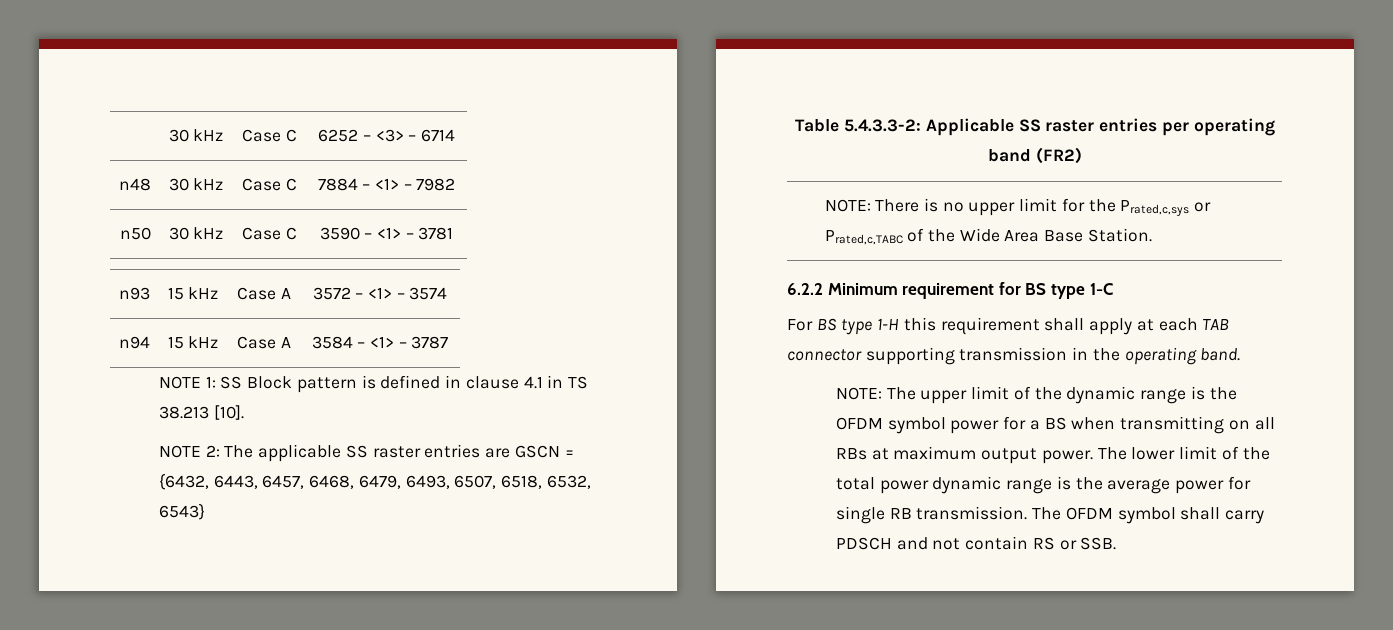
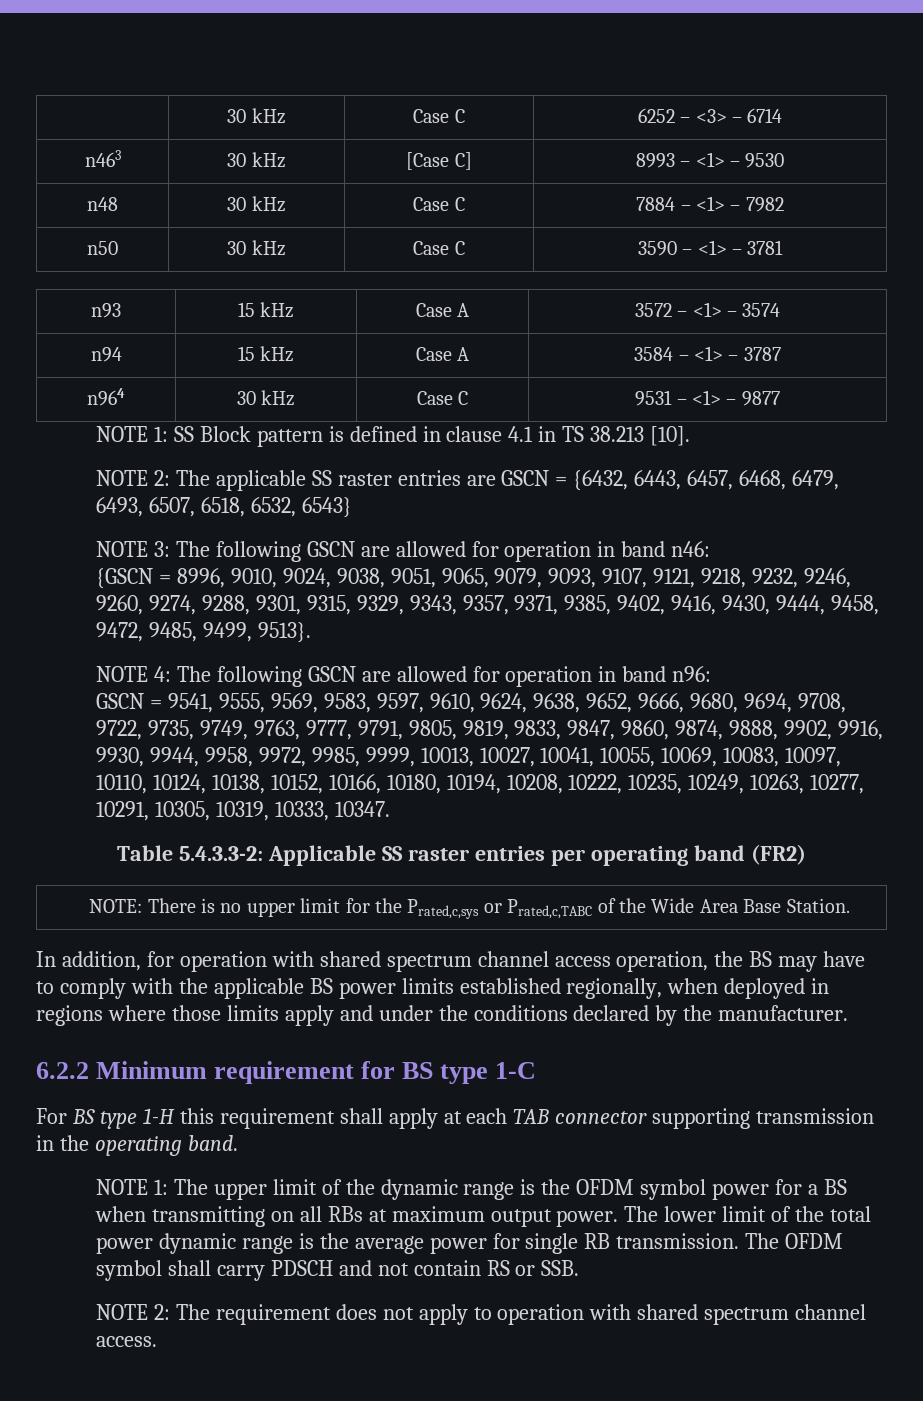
+ n463 | 30 kHz | [Case C] | 8993 – <1> – 9530
+ n964 | 30 kHz | Case C | 9531 – <1> – 9877
+ NOTE 3: The following GSCN are allowed for operation in band n46:
+ {GSCN = 8996, 9010, 9024, 9038, 9051, 9065, 9079, 9093, 9107, 9121, 9218, 9232, 9246, 9260, 9274, 9288, 9301, 9315, 9329, 9343, 9357, 9371, 9385, 9402, 9416, 9430, 9444, 9458, 9472, 9485, 9499, 9513}.
+ NOTE 4: The following GSCN are allowed for operation in band n96:
+ GSCN = 9541, 9555, 9569, 9583, 9597, 9610, 9624, 9638, 9652, 9666, 9680, 9694, 9708, 9722, 9735, 9749, 9763, 9777, 9791, 9805, 9819, 9833, 9847, 9860, 9874, 9888, 9902, 9916, 9930, 9944, 9958, 9972, 9985, 9999, 10013, 10027, 10041, 10055, 10069, 10083, 10097, 10110, 10124, 10138, 10152, 10166, 10180, 10194, 10208, 10222, 10235, 10249, 10263, 10277, 10291, 10305, 10319, 10333, 10347.
+ In addition, for operation with shared spectrum channel access operation, the BS may have to comply with the applicable BS power limits established regionally, when deployed in regions where those limits apply and under the conditions declared by the manufacturer.
- NOTE: The upper limit of the dynamic range is the OFDM symbol power for a BS when transmitting on all RBs at maximum output power.
+ NOTE 1: The upper limit of the dynamic range is the OFDM symbol power for a BS when transmitting on all RBs at maximum output power.
+ NOTE 2: The requirement does not apply to operation with shared spectrum channel access.

